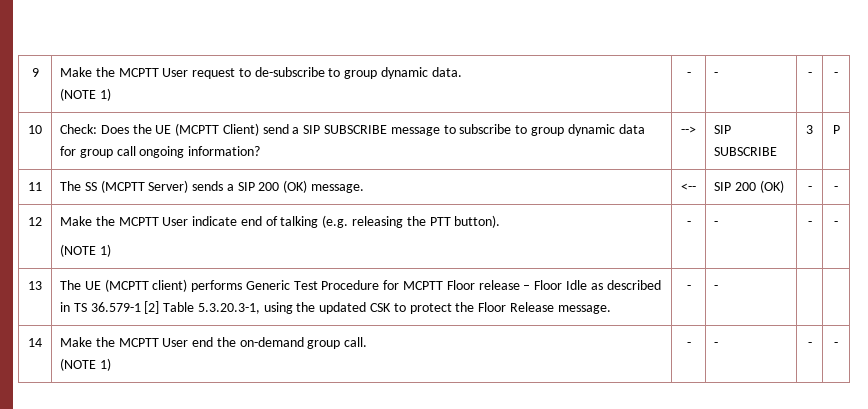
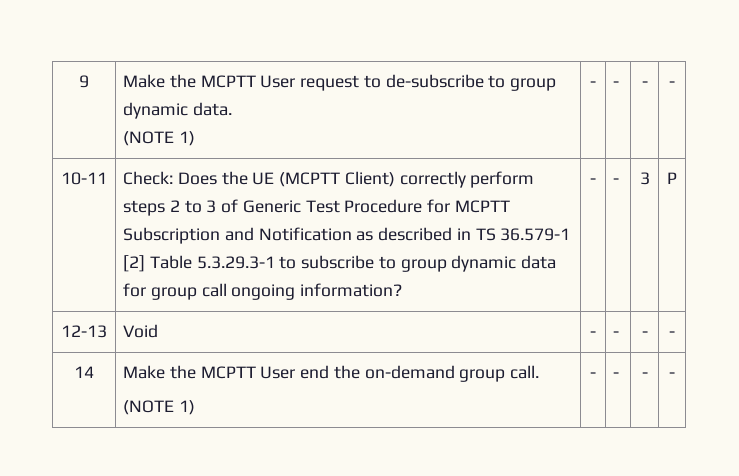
- 10
+ 10-11
- Check: Does the UE (MCPTT Client) send a SIP SUBSCRIBE message to subscribe to group dynamic data for group call ongoing information? | --> | SIP SUBSCRIBE
+ Check: Does the UE (MCPTT Client) correctly perform steps 2 to 3 of Generic Test Procedure for MCPTT Subscription and Notification as described in TS 36.579-1 [2] Table 5.3.29.3-1 to subscribe to group dynamic data for group call ongoing information? | - | -
- 11 | The SS (MCPTT Server) sends a SIP 200 (OK) message. | <-- | SIP 200 (OK) | - | -
- 12 | Make the MCPTT User indicate end of talking (e.g. releasing the PTT button).
- (NOTE 1) | - | - | - | -
- 13 | The UE (MCPTT client) performs Generic Test Procedure for MCPTT Floor release – Floor Idle as described in TS 36.579-1 [2] Table 5.3.20.3-1, using the updated CSK to protect the Floor Release message. | - | - | |
+ 12-13 | Void | - | - | - | -

